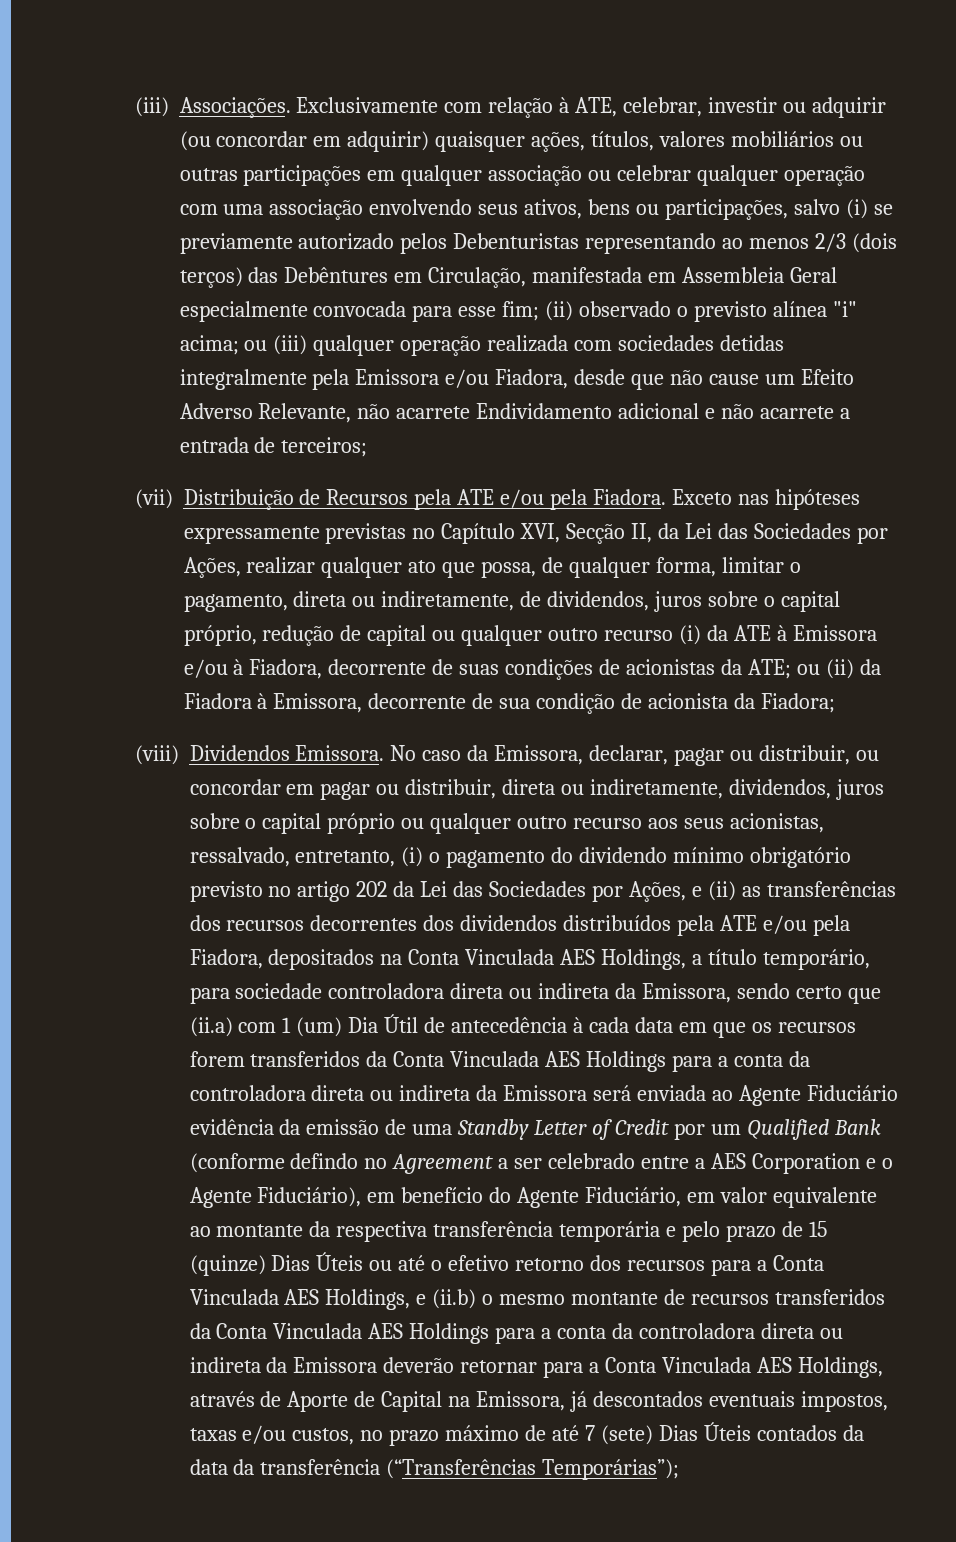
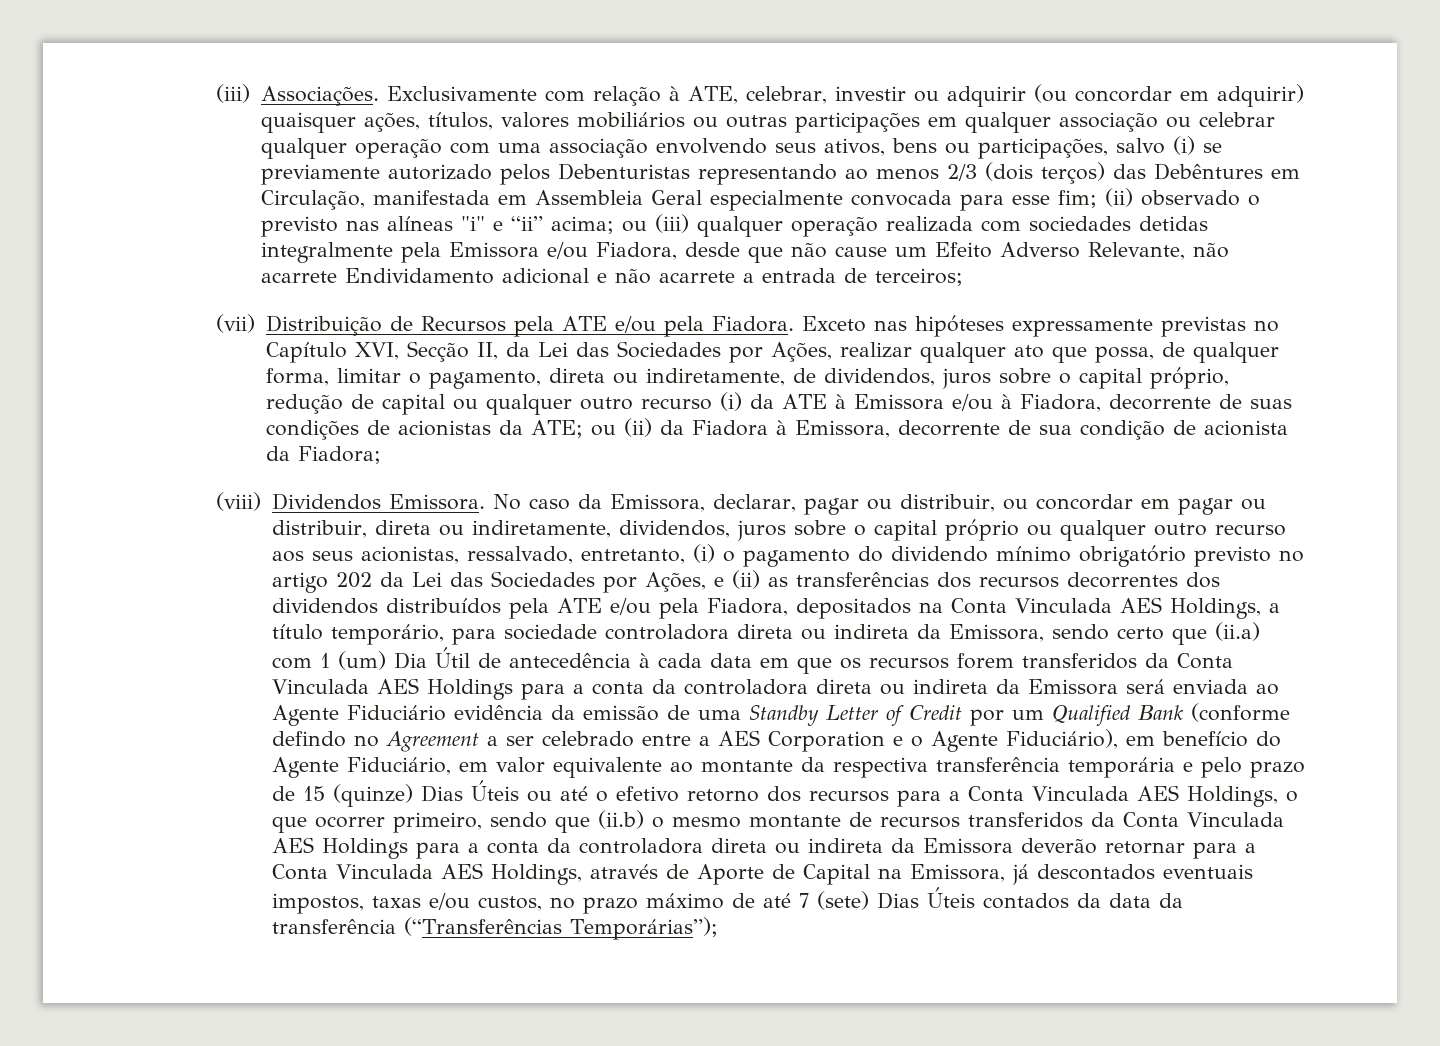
- (ii) observado o previsto alínea "i" acima;
+ (ii) observado o previsto nas alíneas "i" e “ii” acima;
- No caso da Emissora, declarar, pagar ou distribuir, ou concordar em pagar ou distribuir, direta ou indiretamente, dividendos, juros sobre o capital próprio ou qualquer outro recurso aos seus acionistas, ressalvado, entretanto, (i) o pagamento do dividendo mínimo obrigatório previsto no artigo 202 da Lei das Sociedades por Ações, e (ii) as transferências dos recursos decorrentes dos dividendos distribuídos pela ATE e/ou pela Fiadora, depositados na Conta Vinculada AES Holdings, a título temporário, para sociedade controladora direta ou indireta da Emissora, sendo certo que (ii.a) com 1 (um) Dia Útil de antecedência à cada data em que os recursos forem transferidos da Conta Vinculada AES Holdings para a conta da controladora direta ou indireta da Emissora será enviada ao Agente Fiduciário evidência da emissão de uma Standby Letter of Credit por um Qualified Bank (conforme defindo no Agreement a ser celebrado entre a AES Corporation e o Agente Fiduciário), em benefício do Agente Fiduciário, em valor equivalente ao montante da respectiva transferência temporária e pelo prazo de 15 (quinze) Dias Úteis ou até o efetivo retorno dos recursos para a Conta Vinculada AES Holdings, e (ii.b) o mesmo montante de recursos transferidos da Conta Vinculada AES Holdings para a conta da controladora direta ou indireta da Emissora deverão retornar para a Conta Vinculada AES Holdings, através de Aporte de Capital na Emissora, já descontados eventuais impostos, taxas e/ou custos, no prazo máximo de até 7 (sete) Dias Úteis contados da data da transferência (“Transferências Temporárias”);
+ No caso da Emissora, declarar, pagar ou distribuir, ou concordar em pagar ou distribuir, direta ou indiretamente, dividendos, juros sobre o capital próprio ou qualquer outro recurso aos seus acionistas, ressalvado, entretanto, (i) o pagamento do dividendo mínimo obrigatório previsto no artigo 202 da Lei das Sociedades por Ações, e (ii) as transferências dos recursos decorrentes dos dividendos distribuídos pela ATE e/ou pela Fiadora, depositados na Conta Vinculada AES Holdings, a título temporário, para sociedade controladora direta ou indireta da Emissora, sendo certo que (ii.a) com 1 (um) Dia Útil de antecedência à cada data em que os recursos forem transferidos da Conta Vinculada AES Holdings para a conta da controladora direta ou indireta da Emissora será enviada ao Agente Fiduciário evidência da emissão de uma Standby Letter of Credit por um Qualified Bank (conforme defindo no Agreement a ser celebrado entre a AES Corporation e o Agente Fiduciário), em benefício do Agente Fiduciário, em valor equivalente ao montante da respectiva transferência temporária e pelo prazo de 15 (quinze) Dias Úteis ou até o efetivo retorno dos recursos para a Conta Vinculada AES Holdings, o que ocorrer primeiro, sendo que (ii.b) o mesmo montante de recursos transferidos da Conta Vinculada AES Holdings para a conta da controladora direta ou indireta da Emissora deverão retornar para a Conta Vinculada AES Holdings, através de Aporte de Capital na Emissora, já descontados eventuais impostos, taxas e/ou custos, no prazo máximo de até 7 (sete) Dias Úteis contados da data da transferência (“Transferências Temporárias”);

